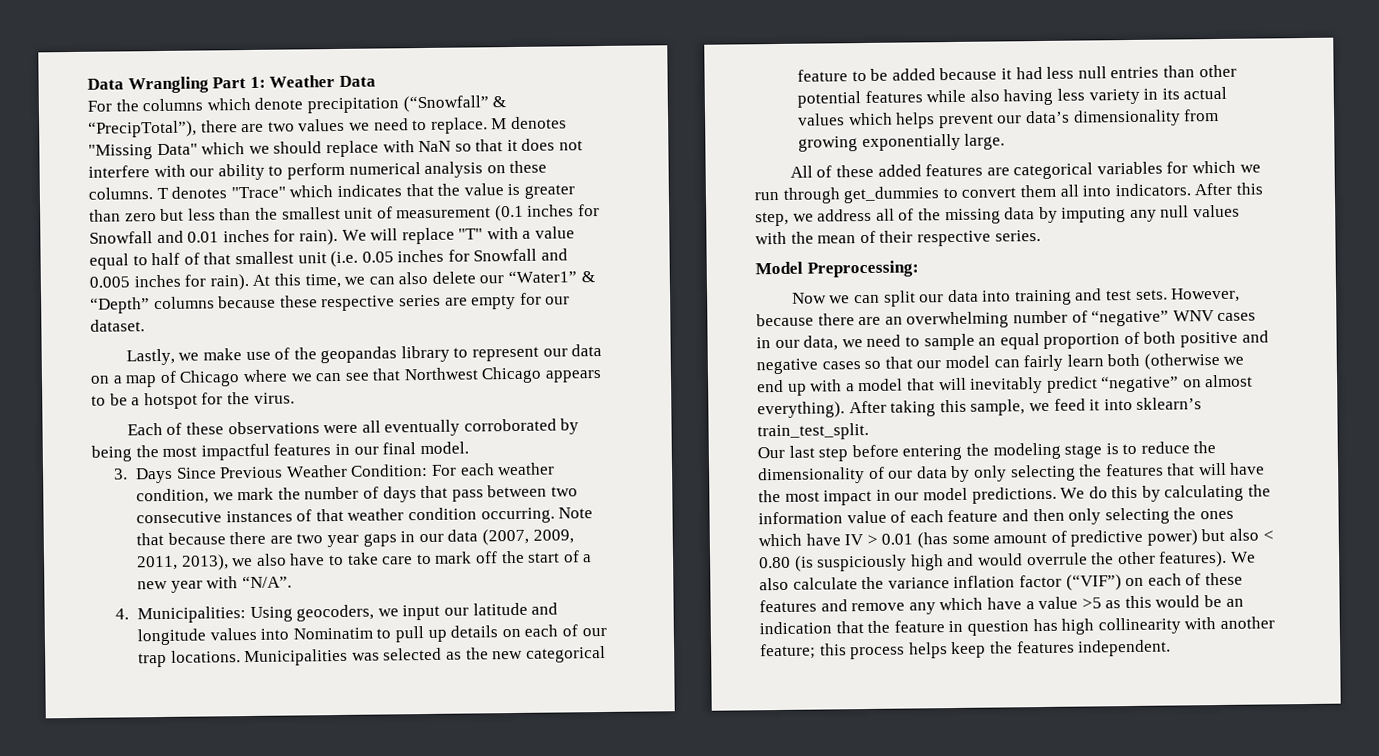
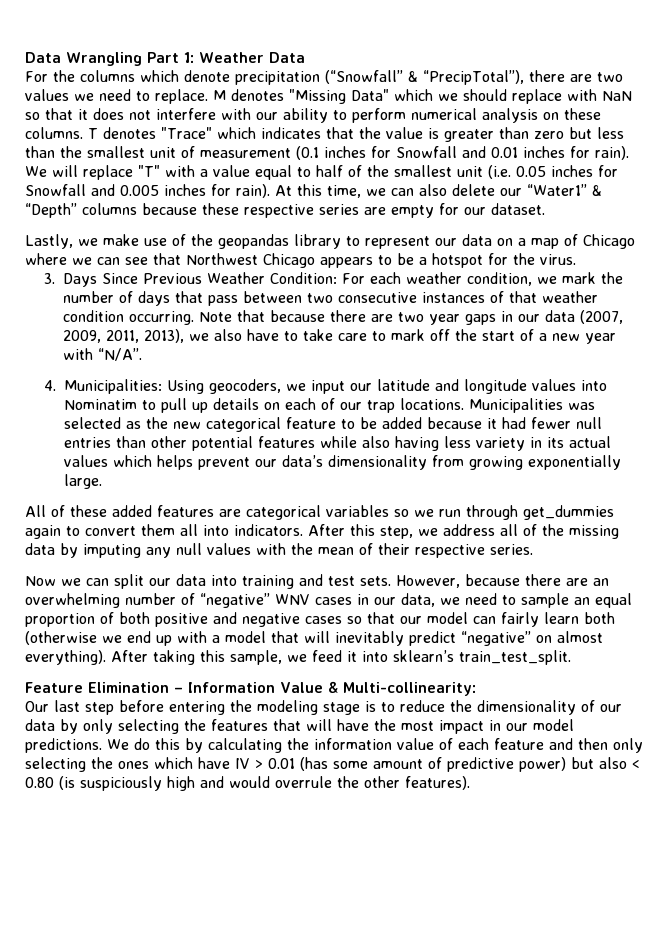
- We will replace "T" with a value equal to half of that smallest unit (i.e. 0.05 inches for Snowfall and 0.005 inches for rain).
+ We will replace "T" with a value equal to half of the smallest unit (i.e. 0.05 inches for Snowfall and 0.005 inches for rain).
- Each of these observations were all eventually corroborated by being the most impactful features in our final model.
- Municipalities was selected as the new categorical feature to be added because it had less null entries than other potential features while also having less variety in its actual values which helps prevent our data’s dimensionality from growing exponentially large.
+ Municipalities was selected as the new categorical feature to be added because it had fewer null entries than other potential features while also having less variety in its actual values which helps prevent our data’s dimensionality from growing exponentially large.
- All of these added features are categorical variables for which we run through get_dummies to convert them all into indicators.
+ All of these added features are categorical variables so we run through get_dummies again to convert them all into indicators.
- Model Preprocessing:
+ Feature Elimination – Information Value & Multi-collinearity:
- We also calculate the variance inflation factor (“VIF”) on each of these features and remove any which have a value >5 as this would be an indication that the feature in question has high collinearity with another feature; this process helps keep the features independent.

